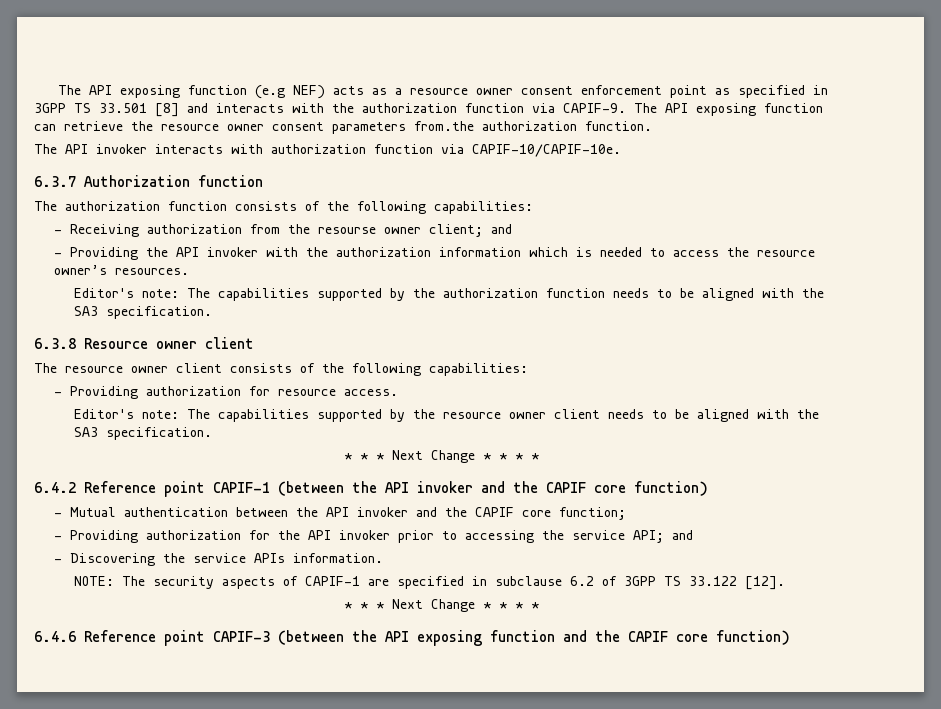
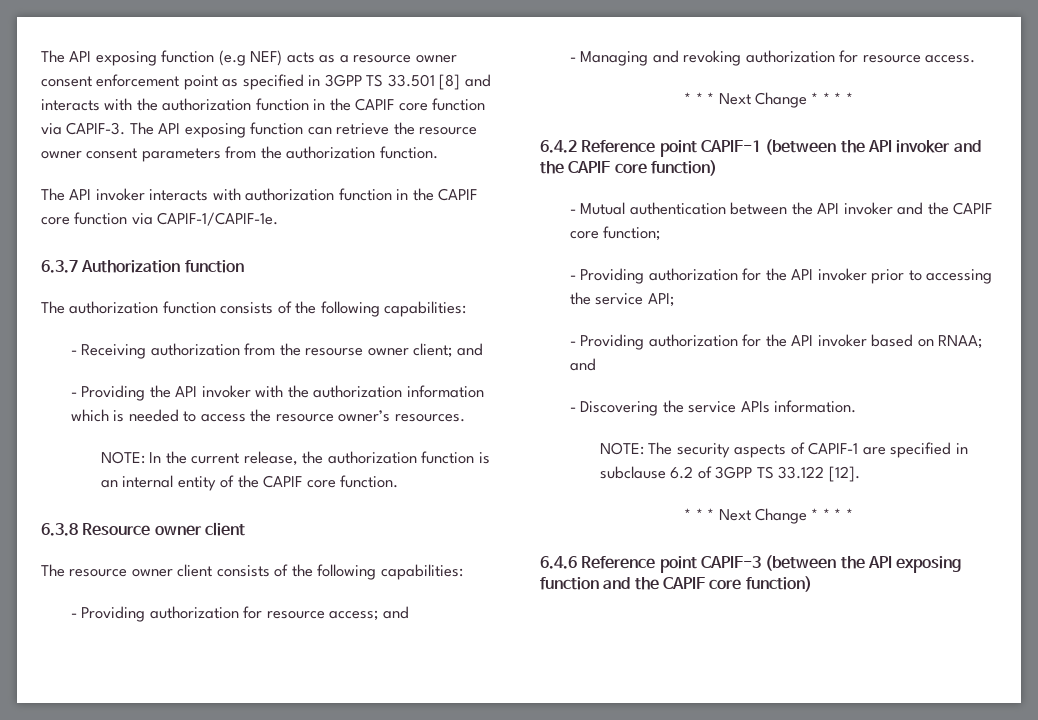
- The API exposing function (e.g NEF) acts as a resource owner consent enforcement point as specified in 3GPP TS 33.501 [8] and interacts with the authorization function via CAPIF-9.
+ The API exposing function (e.g NEF) acts as a resource owner consent enforcement point as specified in 3GPP TS 33.501 [8] and interacts with the authorization function in the CAPIF core function via CAPIF-3.
- The API exposing function can retrieve the resource owner consent parameters from.the authorization function.
+ The API exposing function can retrieve the resource owner consent parameters from the authorization function.
- The API invoker interacts with authorization function via CAPIF-10/CAPIF-10e.
+ The API invoker interacts with authorization function in the CAPIF core function via CAPIF-1/CAPIF-1e.
- Editor's note: The capabilities supported by the authorization function needs to be aligned with the SA3 specification.
+ NOTE: In the current release, the authorization function is an internal entity of the CAPIF core function.
- - Providing authorization for resource access.
- Editor's note: The capabilities supported by the resource owner client needs to be aligned with the SA3 specification.
+ - Providing authorization for resource access; and
+ - Managing and revoking authorization for resource access.
- - Providing authorization for the API invoker prior to accessing the service API; and
+ - Providing authorization for the API invoker prior to accessing the service API;
+ - Providing authorization for the API invoker based on RNAA; and

